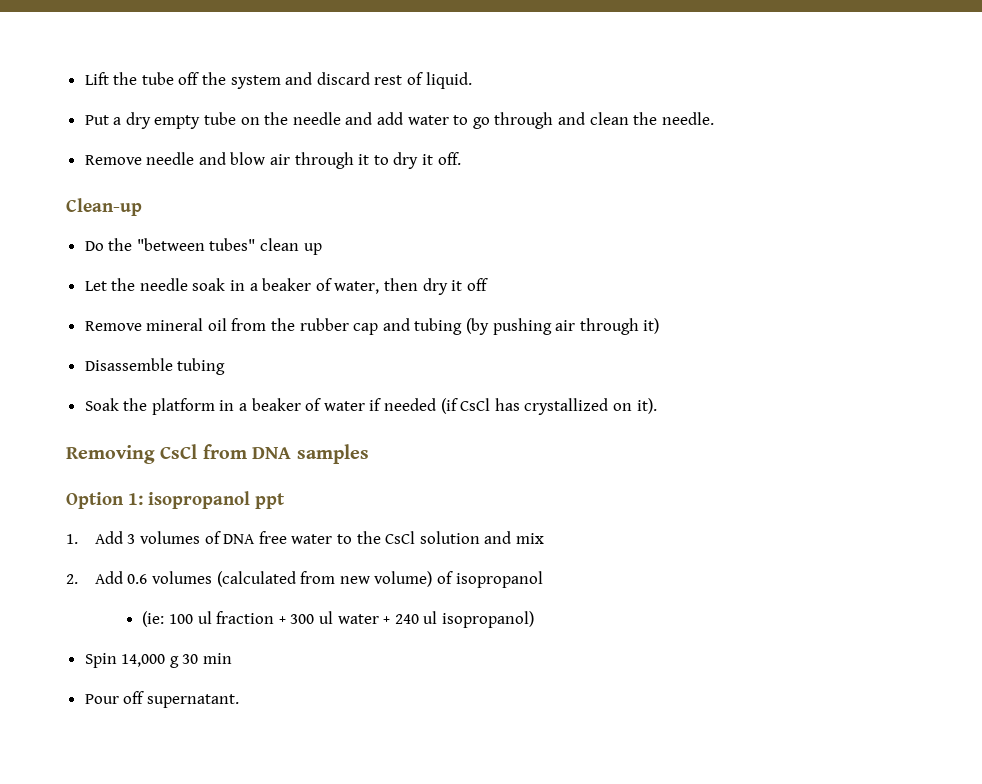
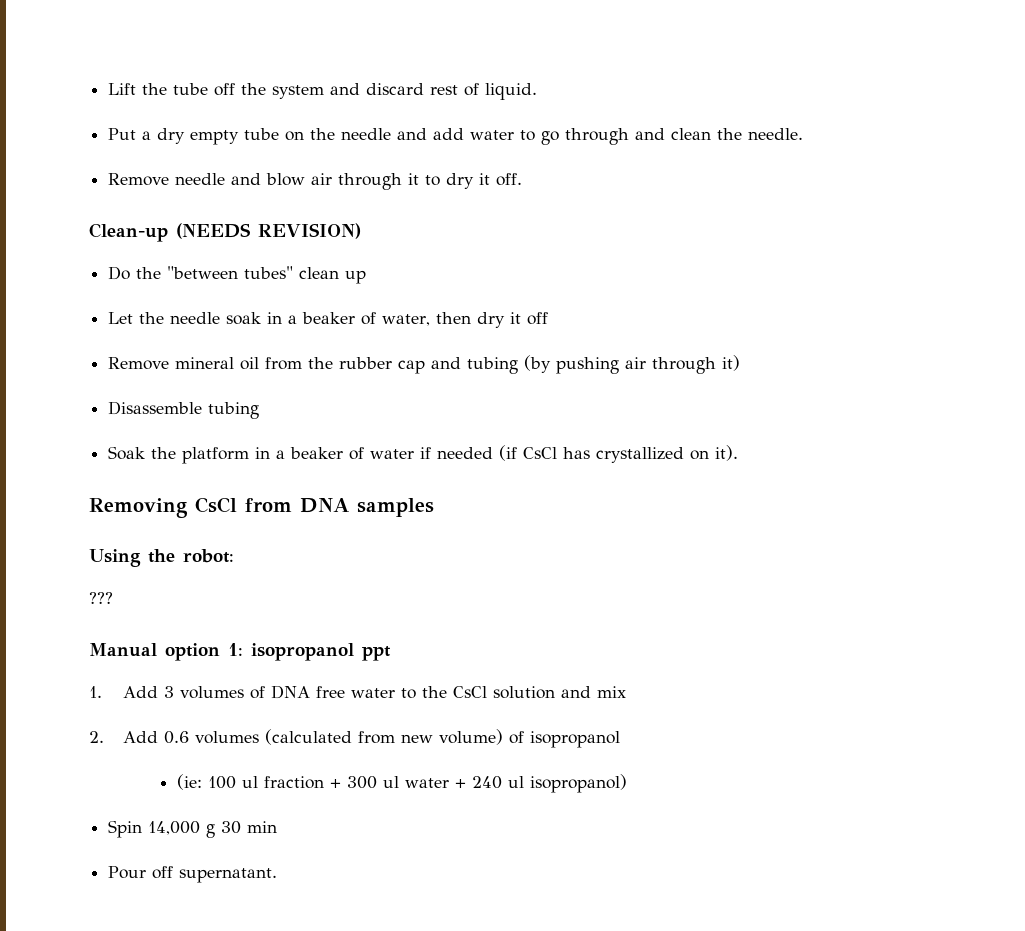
- Clean-up
+ Clean-up (NEEDS REVISION)
- Option 1: isopropanol ppt
+ Using the robot:
+ ???
+ Manual option 1: isopropanol ppt

